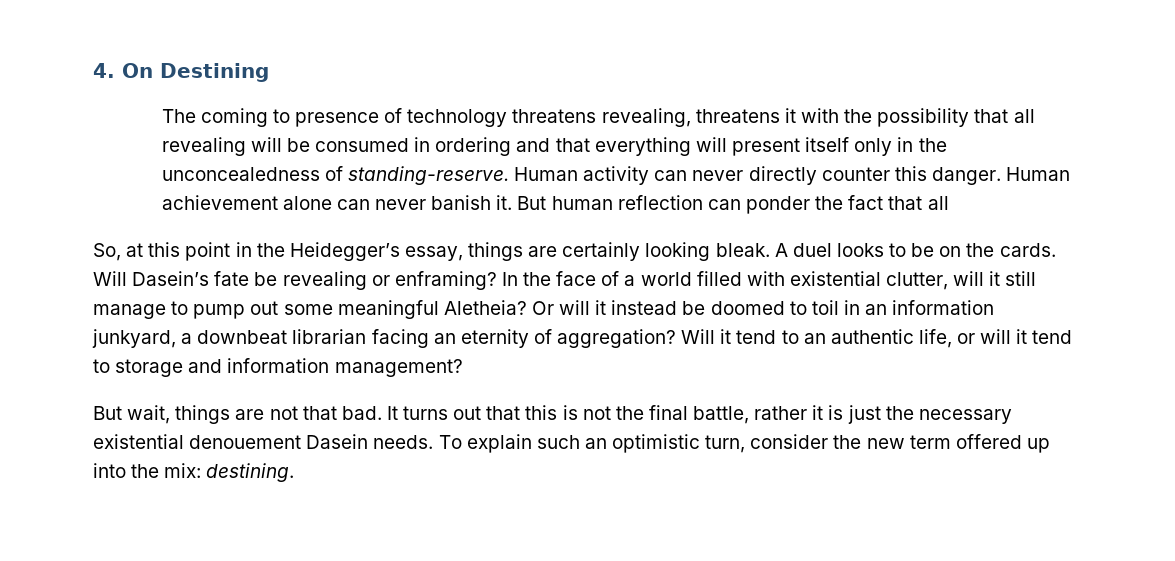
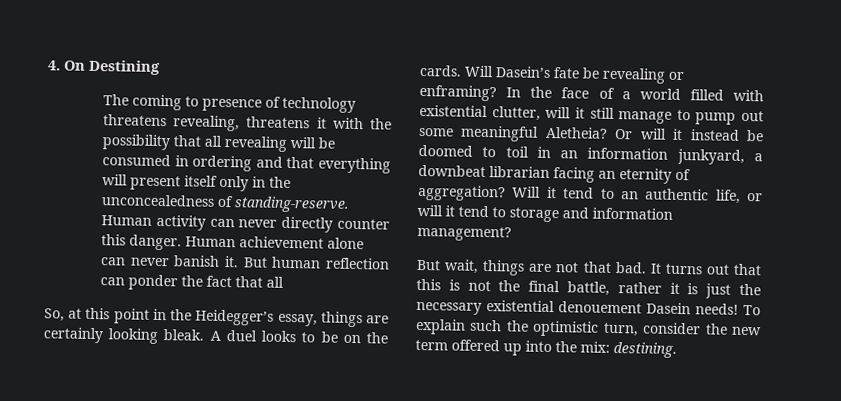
- It turns out that this is not the final battle, rather it is just the necessary existential denouement Dasein needs.
+ It turns out that this is not the final battle, rather it is just the necessary existential denouement Dasein needs!
- To explain such an optimistic turn, consider the new term offered up into the mix: destining.
+ To explain such the optimistic turn, consider the new term offered up into the mix: destining.

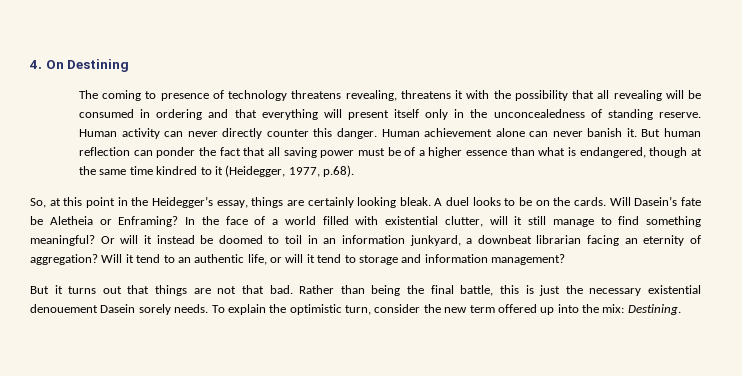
- The coming to presence of technology threatens revealing, threatens it with the possibility that all revealing will be consumed in ordering and that everything will present itself only in the unconcealedness of standing-reserve.
+ The coming to presence of technology threatens revealing, threatens it with the possibility that all revealing will be consumed in ordering and that everything will present itself only in the unconcealedness of standing reserve.
- But human reflection can ponder the fact that all
+ But human reflection can ponder the fact that all saving power must be of a higher essence than what is endangered, though at the same time kindred to it (Heidegger, 1977, p.68).
- Will Dasein’s fate be revealing or enframing?
+ Will Dasein’s fate be Aletheia or Enframing?
- In the face of a world filled with existential clutter, will it still manage to pump out some meaningful Aletheia?
+ In the face of a world filled with existential clutter, will it still manage to find something meaningful?
- But wait, things are not that bad.
+ But it turns out that things are not that bad.
- It turns out that this is not the final battle, rather it is just the necessary existential denouement Dasein needs!
+ Rather than being the final battle, this is just the necessary existential denouement Dasein sorely needs.
- To explain such the optimistic turn, consider the new term offered up into the mix: destining.
+ To explain the optimistic turn, consider the new term offered up into the mix: Destining.

